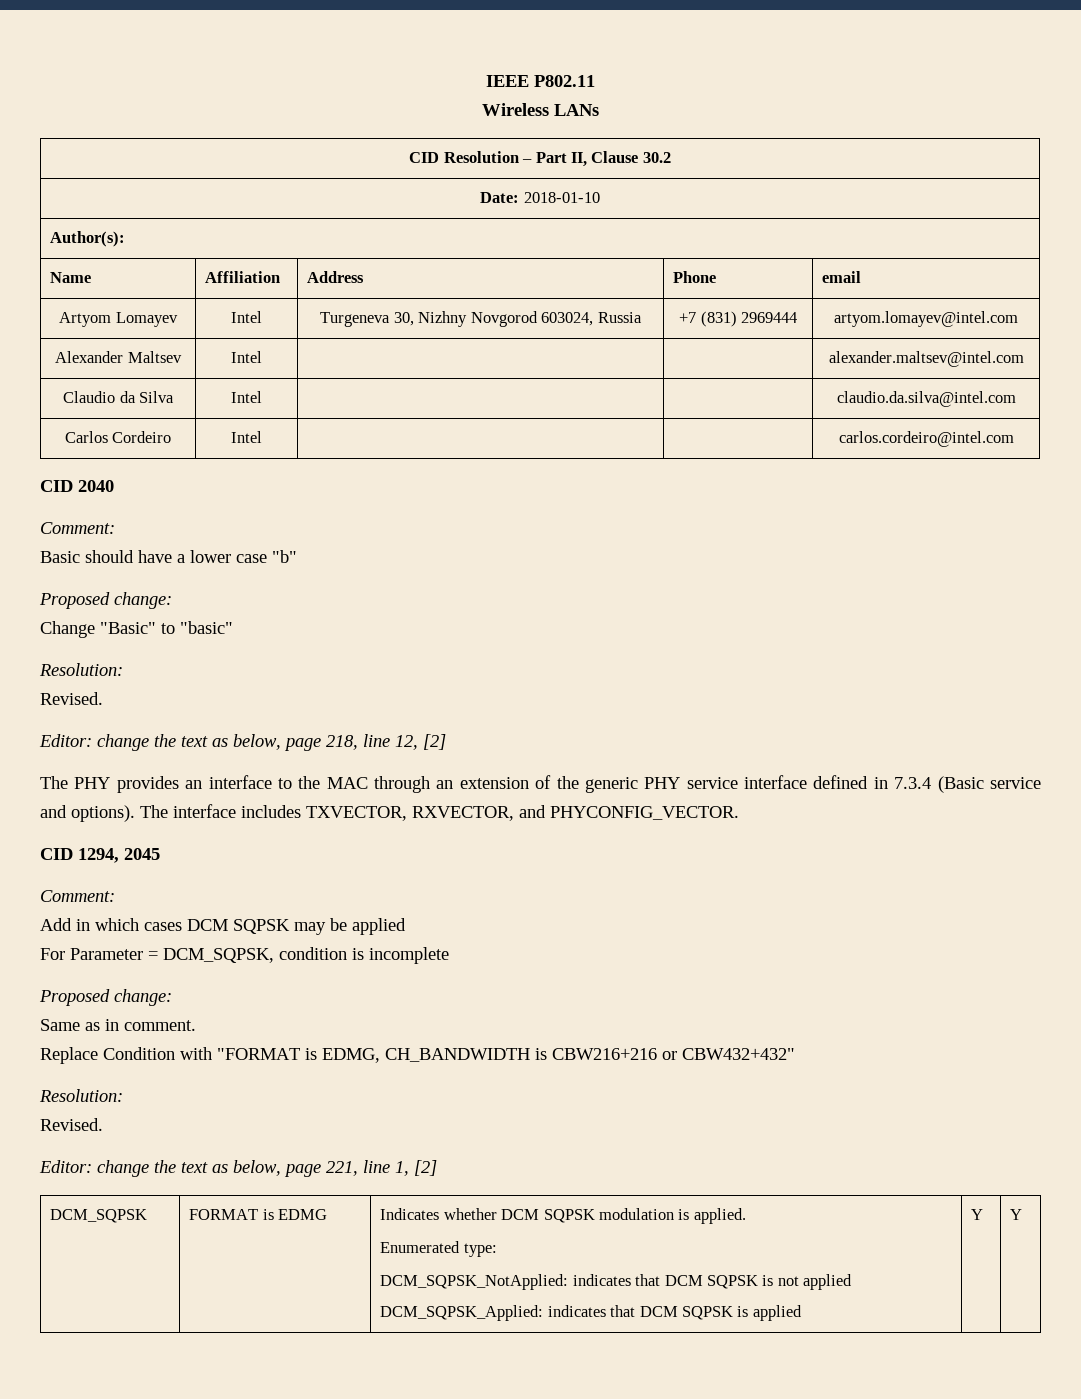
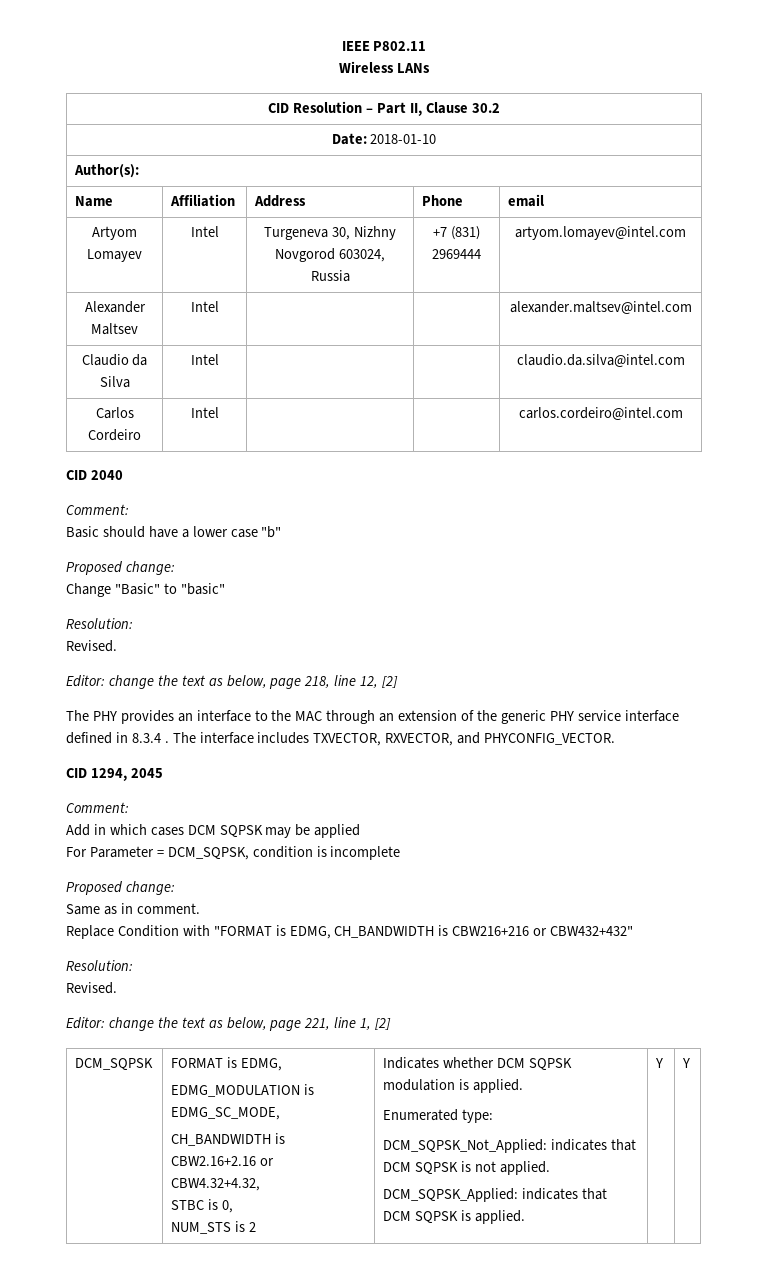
- The PHY provides an interface to the MAC through an extension of the generic PHY service interface defined in 7.3.4 (Basic service and options).
+ The PHY provides an interface to the MAC through an extension of the generic PHY service interface defined in 8.3.4 .
- FORMAT is EDMG
+ FORMAT is EDMG,
+ EDMG_MODULATION is EDMG_SC_MODE,
+ CH_BANDWIDTH is CBW2.16+2.16 or CBW4.32+4.32,
+ STBC is 0,
+ NUM_STS is 2
- DCM_SQPSK_NotApplied: indicates that DCM SQPSK is not applied
+ DCM_SQPSK_Not_Applied: indicates that DCM SQPSK is not applied.
- DCM_SQPSK_Applied: indicates that DCM SQPSK is applied
+ DCM_SQPSK_Applied: indicates that DCM SQPSK is applied.

